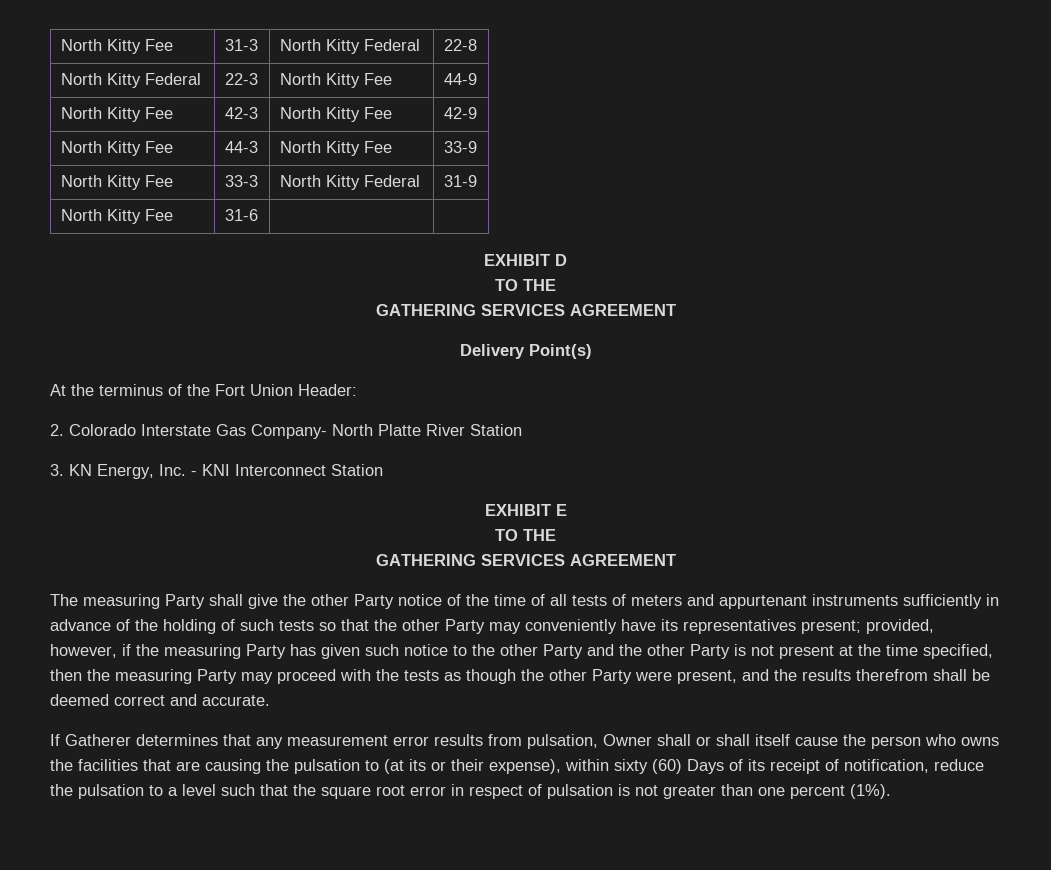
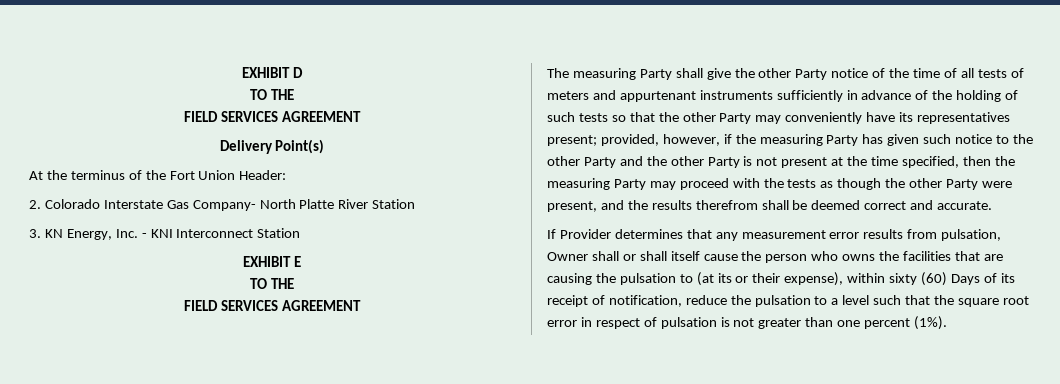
- North Kitty Fee | 31-3 | North Kitty Federal | 22-8
- North Kitty Federal | 22-3 | North Kitty Fee | 44-9
- North Kitty Fee | 42-3 | North Kitty Fee | 42-9
- North Kitty Fee | 44-3 | North Kitty Fee | 33-9
- North Kitty Fee | 33-3 | North Kitty Federal | 31-9
- North Kitty Fee | 31-6 | |
  EXHIBIT D
  TO THE
- GATHERING SERVICES AGREEMENT
+ FIELD SERVICES AGREEMENT
  EXHIBIT E
  TO THE
- GATHERING SERVICES AGREEMENT
+ FIELD SERVICES AGREEMENT
- If Gatherer determines that any measurement error results from pulsation, Owner shall or shall itself cause the person who owns the facilities that are causing the pulsation to (at its or their expense), within sixty (60) Days of its receipt of notification, reduce the pulsation to a level such that the square root error in respect of pulsation is not greater than one percent (1%).
+ If Provider determines that any measurement error results from pulsation, Owner shall or shall itself cause the person who owns the facilities that are causing the pulsation to (at its or their expense), within sixty (60) Days of its receipt of notification, reduce the pulsation to a level such that the square root error in respect of pulsation is not greater than one percent (1%).

